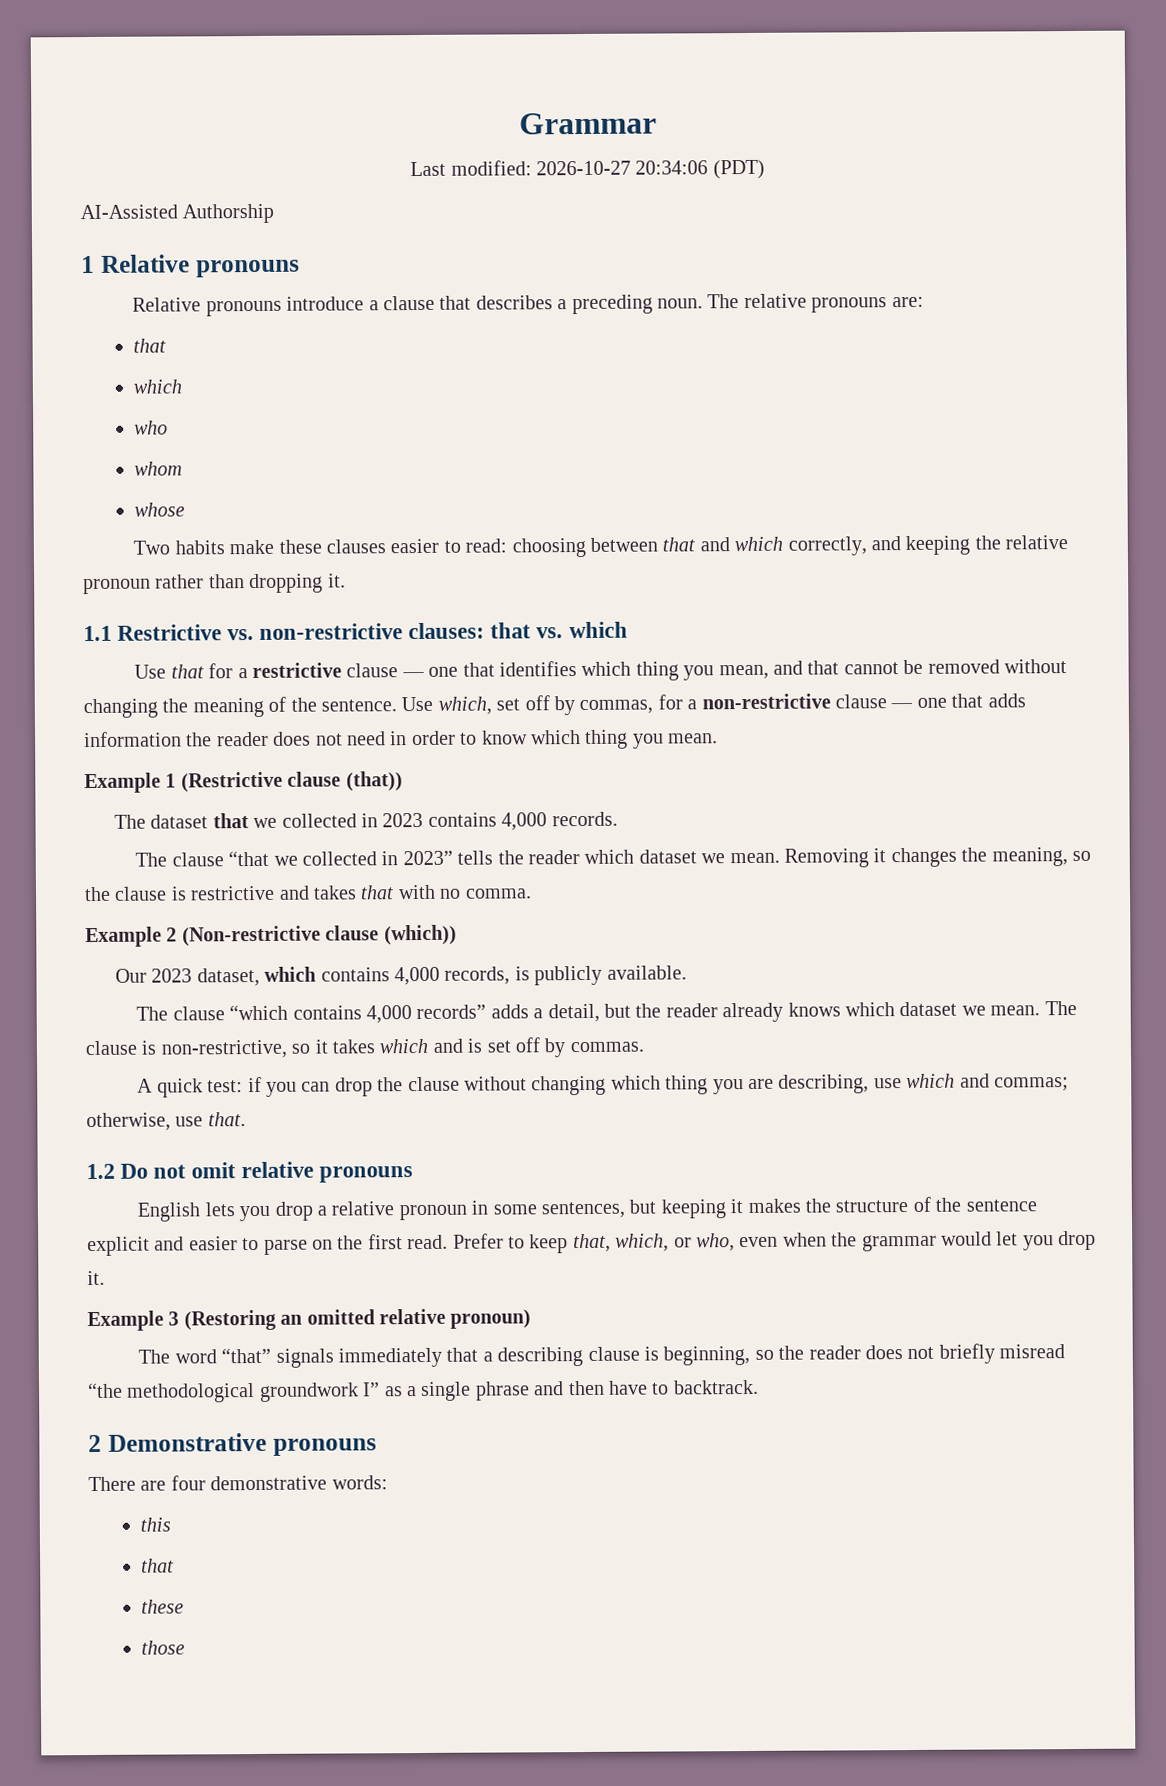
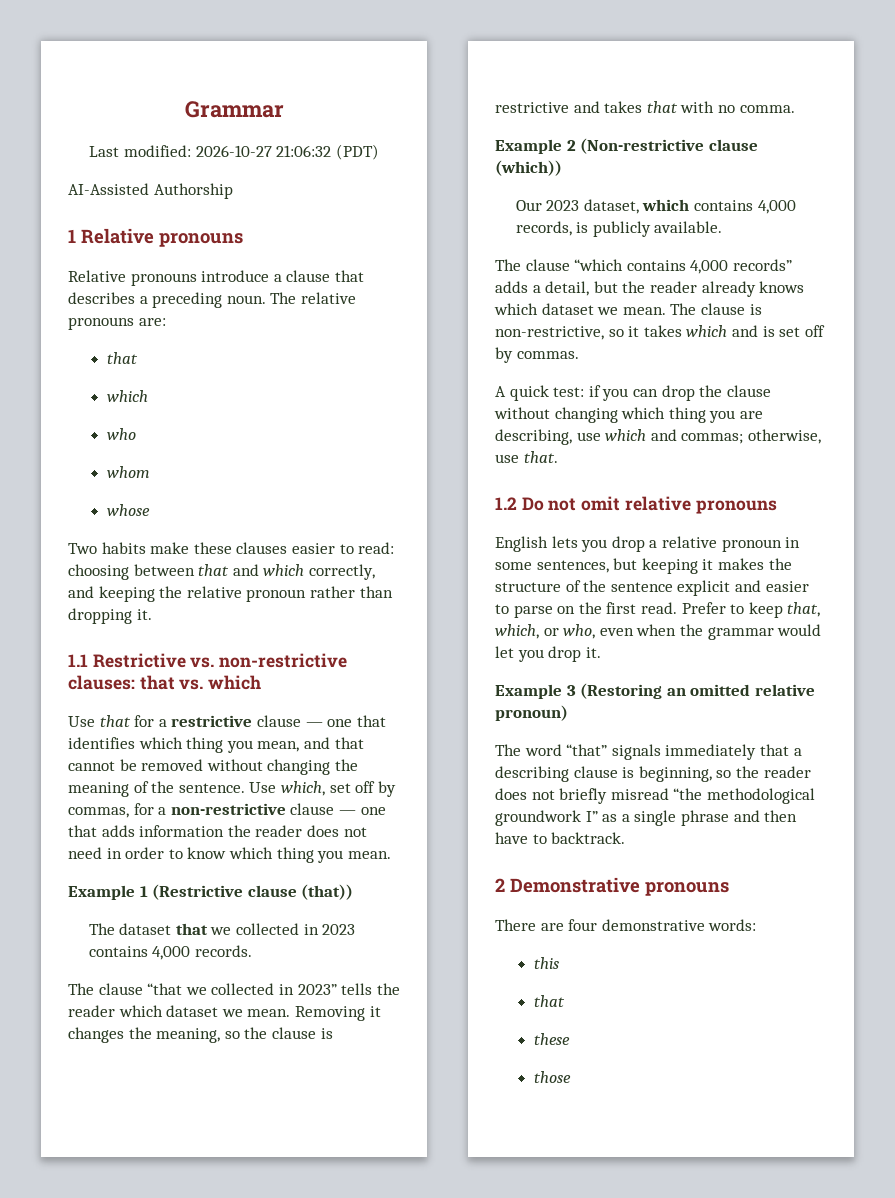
- Last modified: 2026-10-27 20:34:06 (PDT)
+ Last modified: 2026-10-27 21:06:32 (PDT)

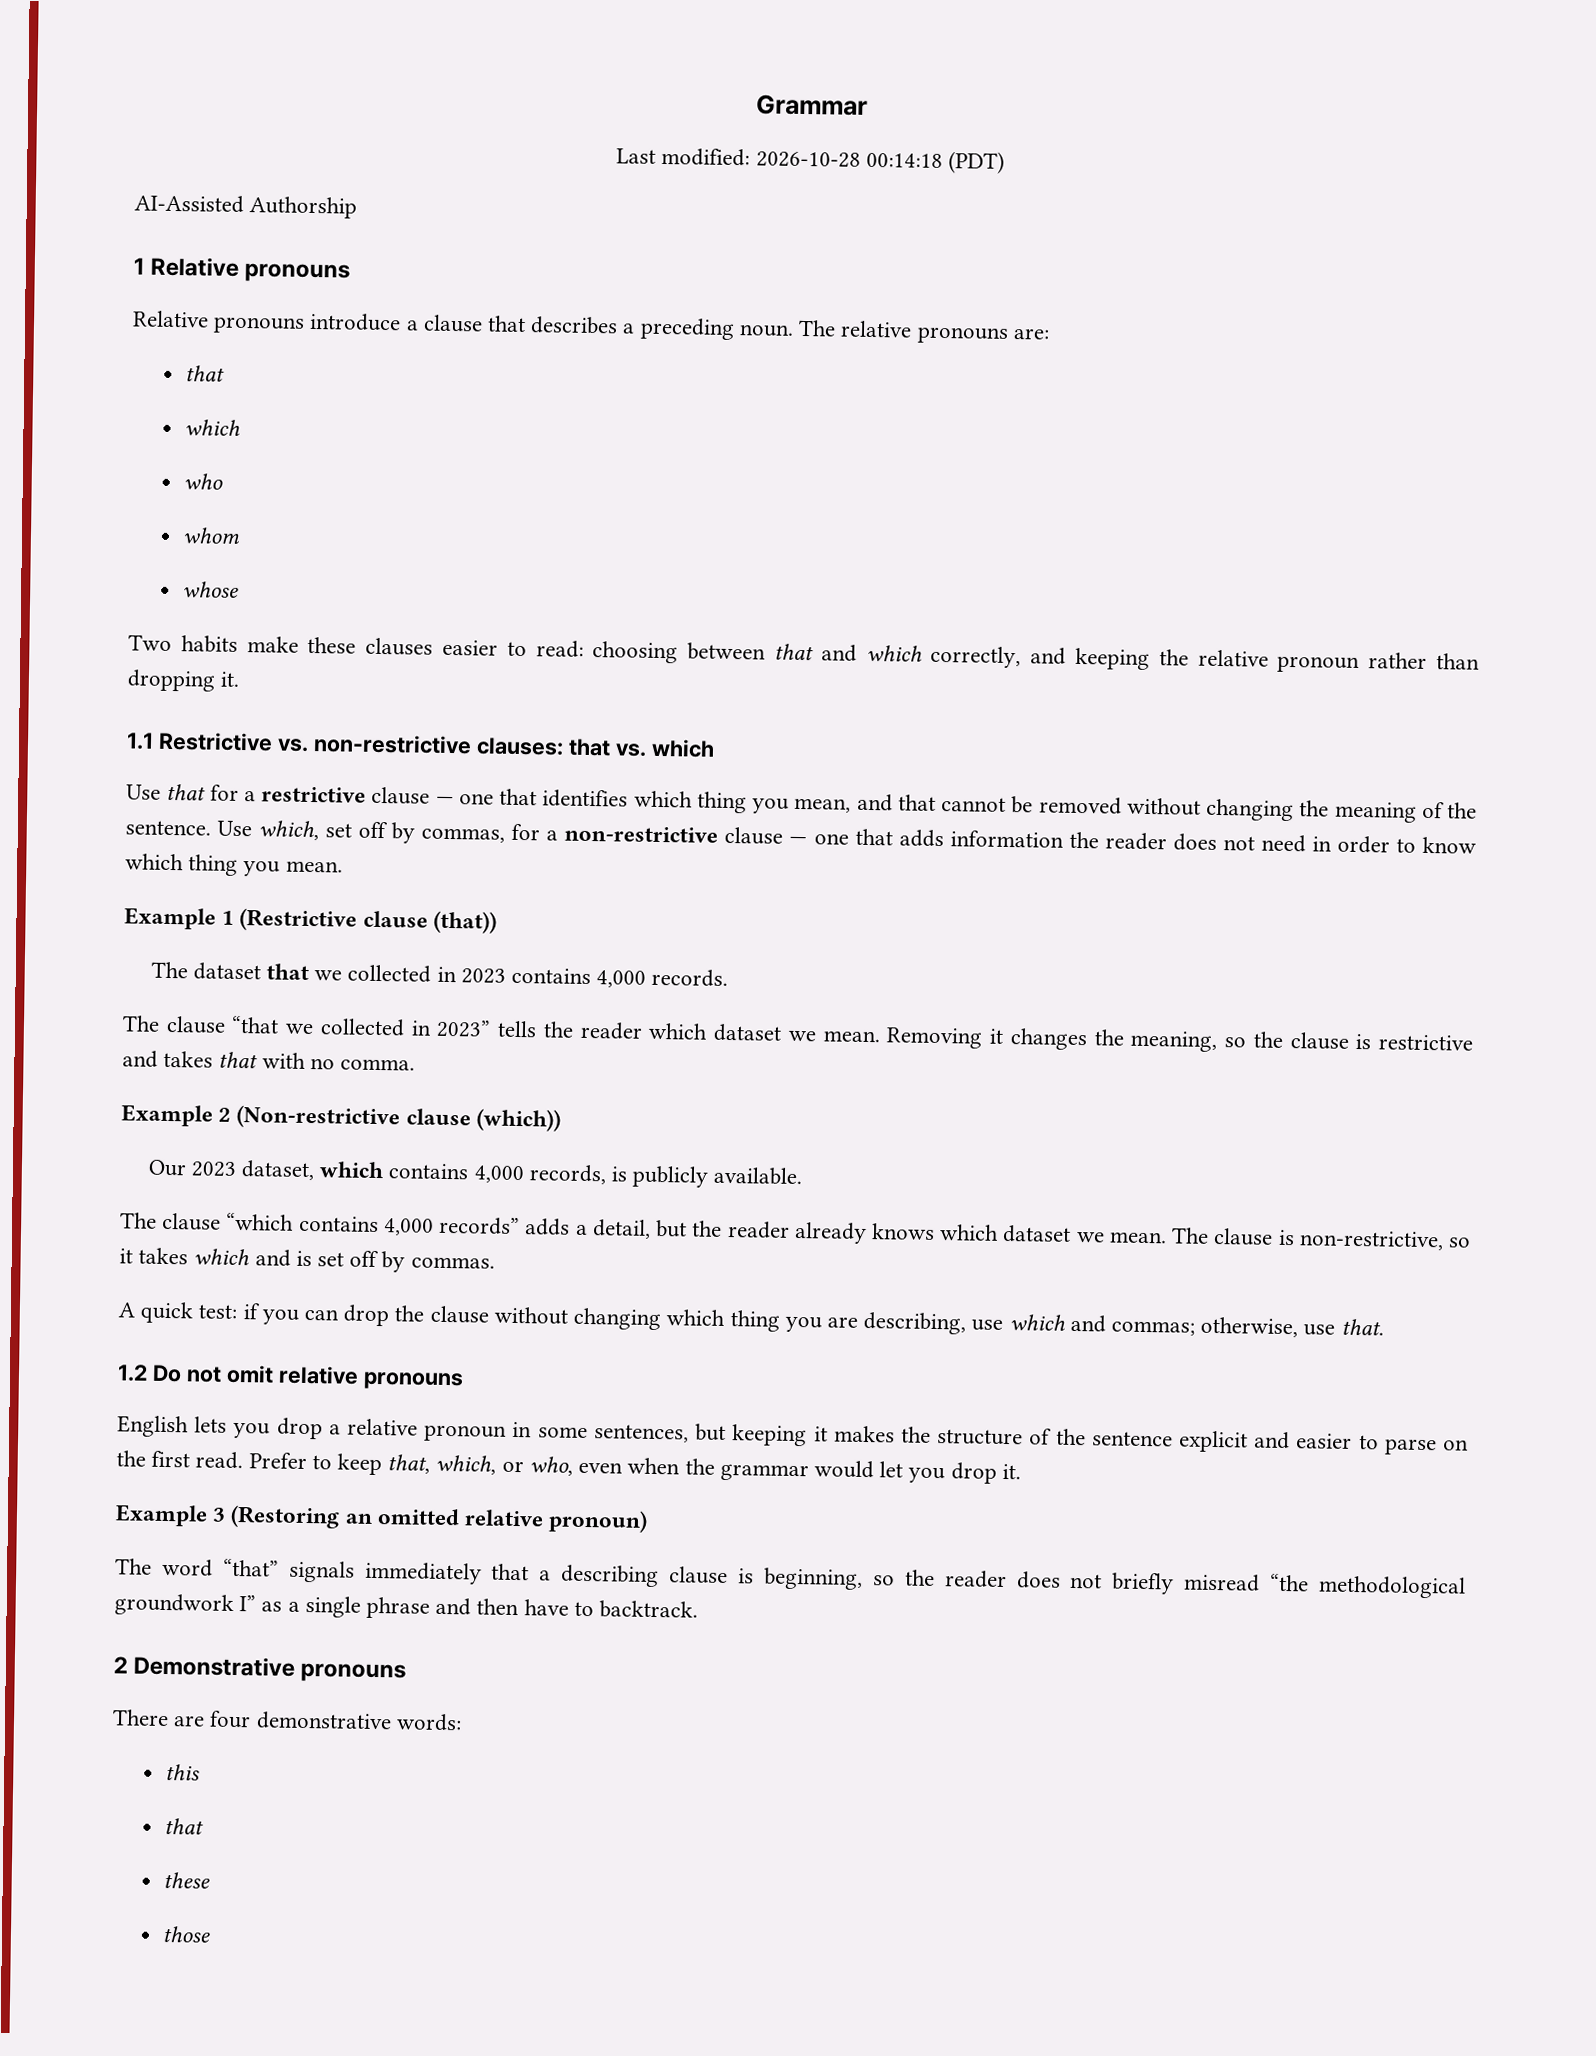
- Last modified: 2026-10-27 21:06:32 (PDT)
+ Last modified: 2026-10-28 00:14:18 (PDT)

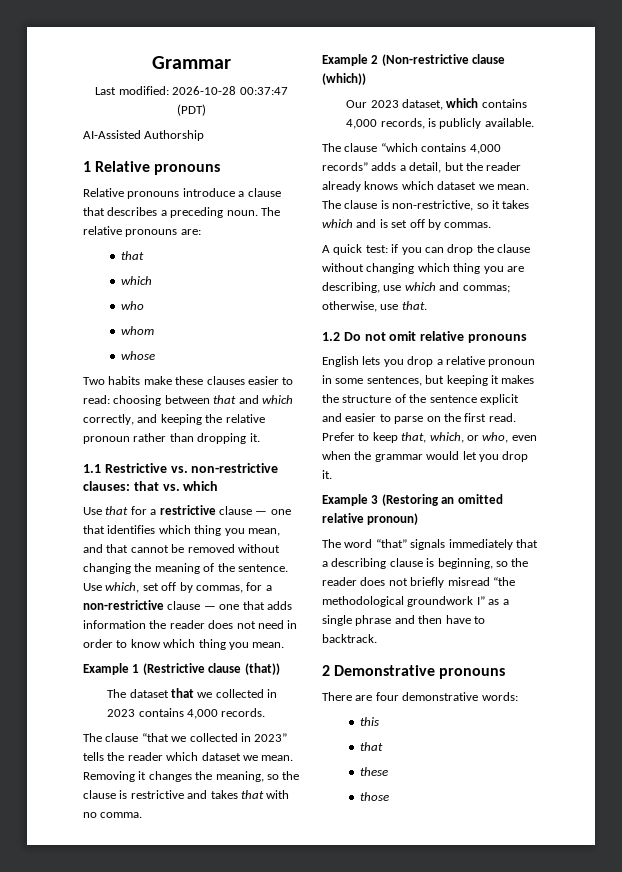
- Last modified: 2026-10-28 00:14:18 (PDT)
+ Last modified: 2026-10-28 00:37:47 (PDT)

